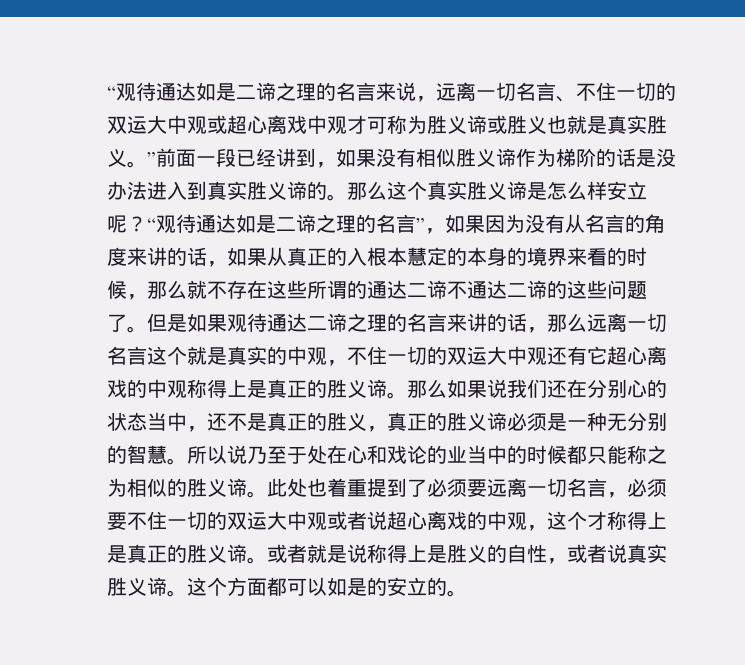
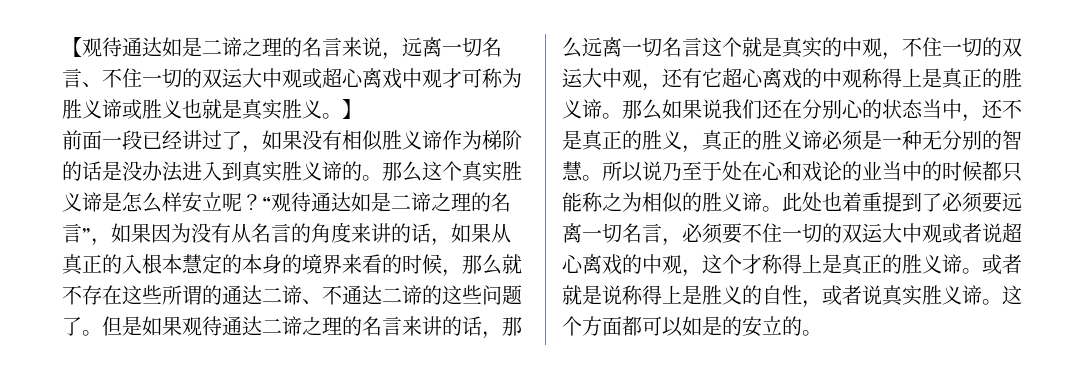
- “观待通达如是二谛之理的名言来说，远离一切名言、不住一切的双运大中观或超心离戏中观才可称为胜义谛或胜义也就是真实胜义。”前面一段已经讲到，如果没有相似胜义谛作为梯阶的话是没办法进入到真实胜义谛的。
+ 【观待通达如是二谛之理的名言来说，远离一切名言、不住一切的双运大中观或超心离戏中观才可称为胜义谛或胜义也就是真实胜义。】
+ 前面一段已经讲过了，如果没有相似胜义谛作为梯阶的话是没办法进入到真实胜义谛的。
- “观待通达如是二谛之理的名言”，如果因为没有从名言的角度来讲的话，如果从真正的入根本慧定的本身的境界来看的时候，那么就不存在这些所谓的通达二谛不通达二谛的这些问题了。
+ “观待通达如是二谛之理的名言”，如果因为没有从名言的角度来讲的话，如果从真正的入根本慧定的本身的境界来看的时候，那么就不存在这些所谓的通达二谛、不通达二谛的这些问题了。
- 但是如果观待通达二谛之理的名言来讲的话，那么远离一切名言这个就是真实的中观，不住一切的双运大中观还有它超心离戏的中观称得上是真正的胜义谛。
+ 但是如果观待通达二谛之理的名言来讲的话，那么远离一切名言这个就是真实的中观，不住一切的双运大中观，还有它超心离戏的中观称得上是真正的胜义谛。

